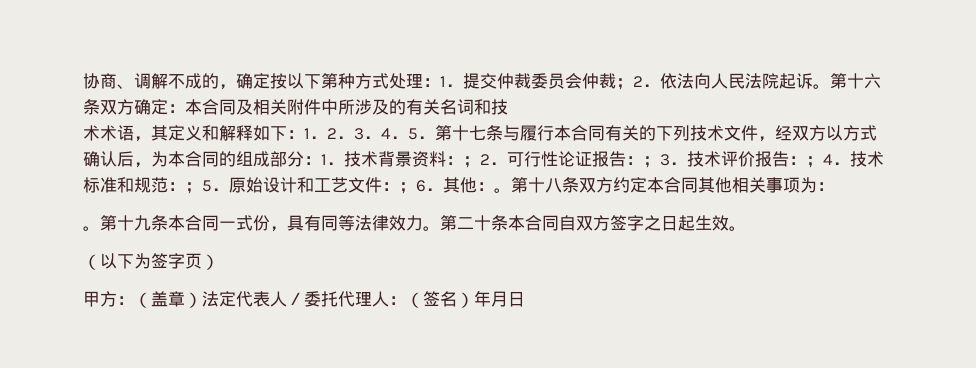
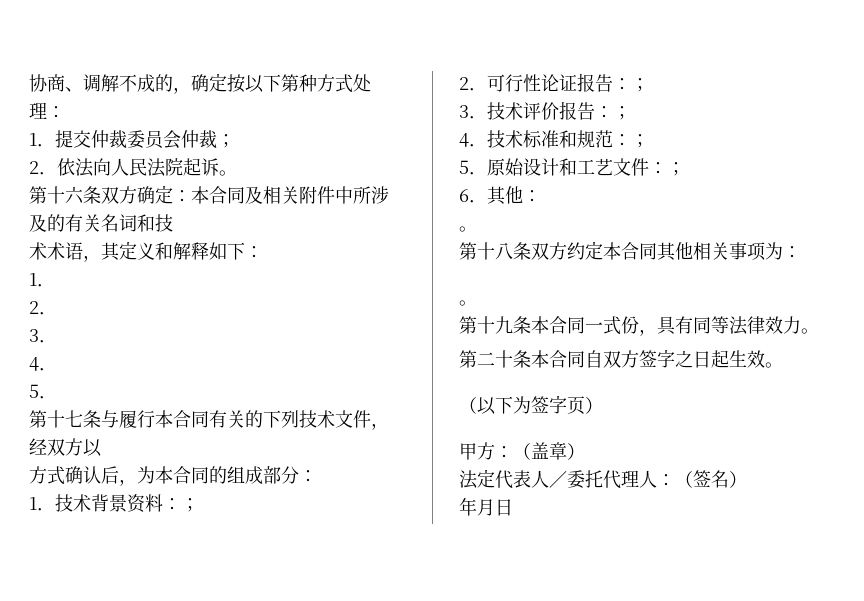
- 协商、调解不成的，确定按以下第种方式处理：1．提交仲裁委员会仲裁；2．依法向人民法院起诉。第十六条双方确定：本合同及相关附件中所涉及的有关名词和技
+ 协商、调解不成的，确定按以下第种方式处理：
+ 1．提交仲裁委员会仲裁；
+ 2．依法向人民法院起诉。
+ 第十六条双方确定：本合同及相关附件中所涉及的有关名词和技
- 术术语，其定义和解释如下：1．2．3．4．5．第十七条与履行本合同有关的下列技术文件，经双方以方式确认后，为本合同的组成部分：1．技术背景资料：；2．可行性论证报告：；3．技术评价报告：；4．技术标准和规范：；5．原始设计和工艺文件：；6．其他：。第十八条双方约定本合同其他相关事项为：
- 。第十九条本合同一式份，具有同等法律效力。第二十条本合同自双方签字之日起生效。
+ 术术语，其定义和解释如下：
+ 1．
+ 2．
+ 3．
+ 4．
+ 5．
+ 第十七条与履行本合同有关的下列技术文件，经双方以
+ 方式确认后，为本合同的组成部分：
+ 1．技术背景资料：；
+ 2．可行性论证报告：；
+ 3．技术评价报告：；
+ 4．技术标准和规范：；
+ 5．原始设计和工艺文件：；
+ 6．其他：
+ 。
+ 第十八条双方约定本合同其他相关事项为：
+ 。
+ 第十九条本合同一式份，具有同等法律效力。
+ 第二十条本合同自双方签字之日起生效。
- 甲方：（盖章）法定代表人／委托代理人：（签名）年月日
+ 甲方：（盖章）
+ 法定代表人／委托代理人：（签名）
+ 年月日

